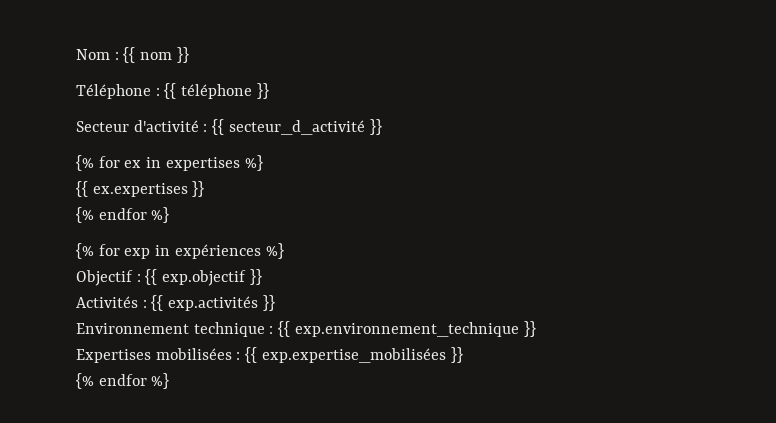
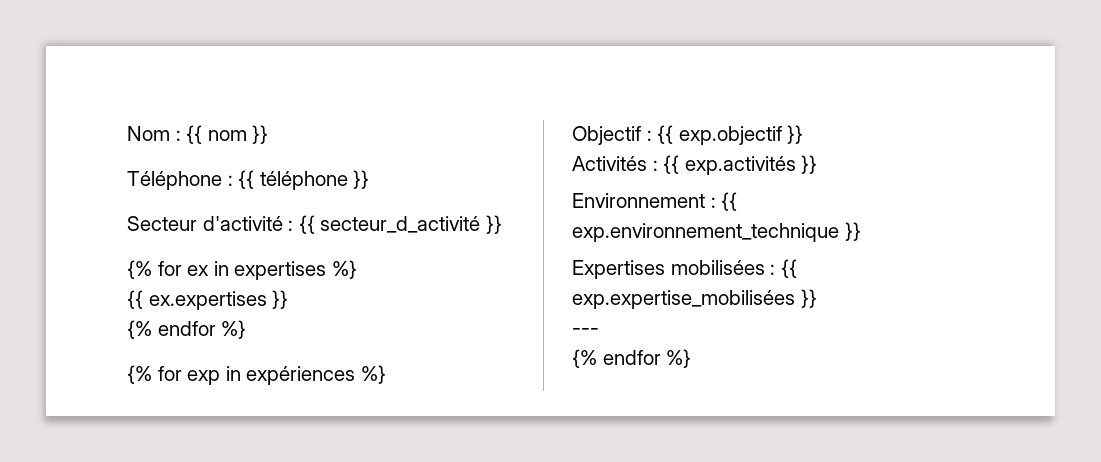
- Environnement technique : {{ exp.environnement_technique }}
+ Environnement : {{ exp.environnement_technique }}
+ ---

